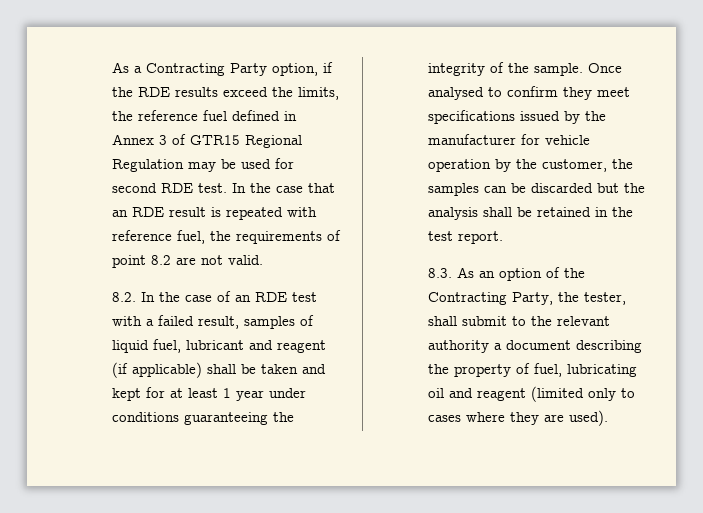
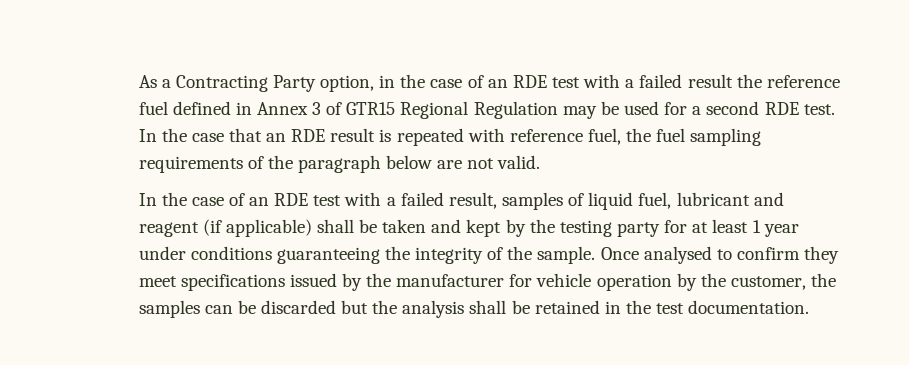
- As a Contracting Party option, if the RDE results exceed the limits, the reference fuel defined in Annex 3 of GTR15 Regional Regulation may be used for second RDE test.
+ As a Contracting Party option, in the case of an RDE test with a failed result the reference fuel defined in Annex 3 of GTR15 Regional Regulation may be used for a second RDE test.
- In the case that an RDE result is repeated with reference fuel, the requirements of point 8.2 are not valid.
+ In the case that an RDE result is repeated with reference fuel, the fuel sampling requirements of the paragraph below are not valid.
- 8.2. In the case of an RDE test with a failed result, samples of liquid fuel, lubricant and reagent (if applicable) shall be taken and kept for at least 1 year under conditions guaranteeing the integrity of the sample.
+ In the case of an RDE test with a failed result, samples of liquid fuel, lubricant and reagent (if applicable) shall be taken and kept by the testing party for at least 1 year under conditions guaranteeing the integrity of the sample.
- Once analysed to confirm they meet specifications issued by the manufacturer for vehicle operation by the customer, the samples can be discarded but the analysis shall be retained in the test report.
- 8.3. As an option of the Contracting Party, the tester, shall submit to the relevant authority a document describing the property of fuel, lubricating oil and reagent (limited only to cases where they are used).
+ Once analysed to confirm they meet specifications issued by the manufacturer for vehicle operation by the customer, the samples can be discarded but the analysis shall be retained in the test documentation.

